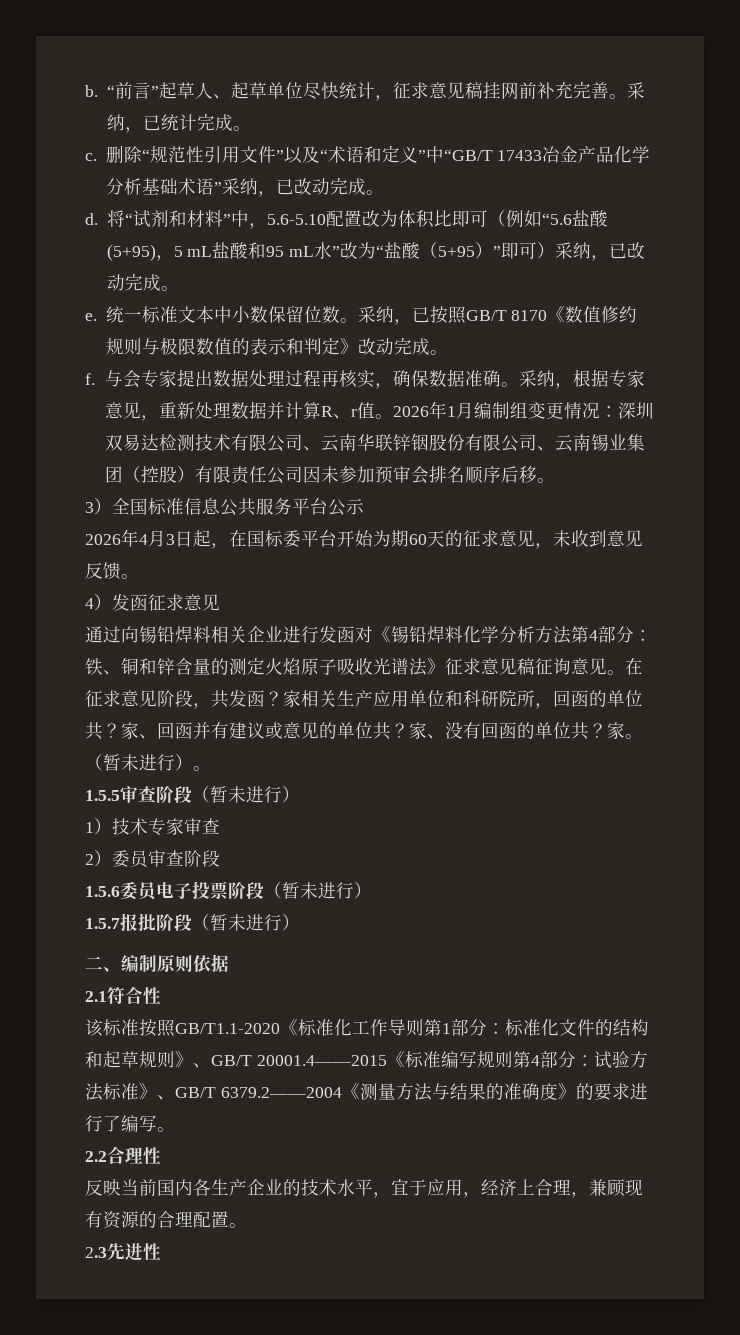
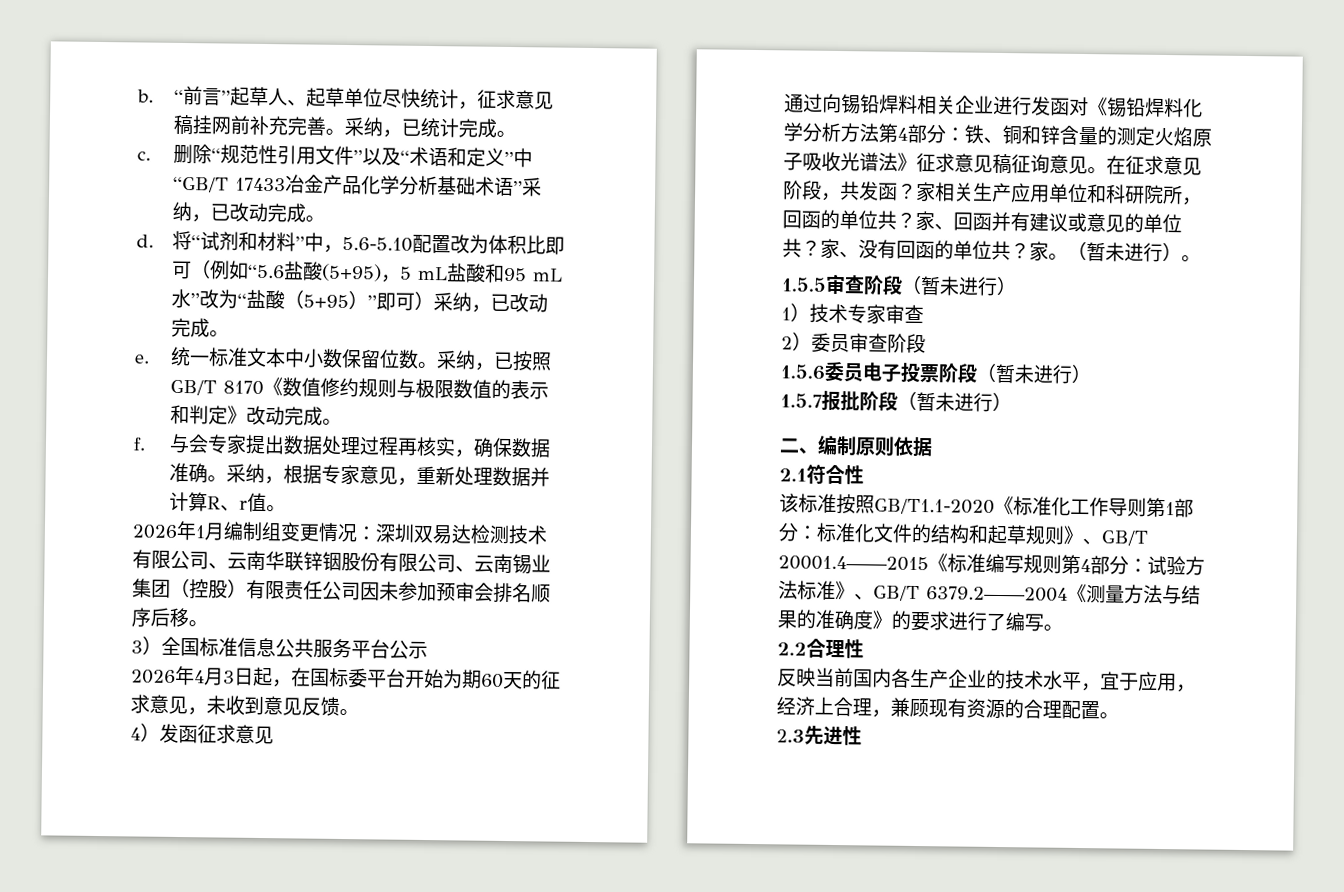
- 采纳，根据专家意见，重新处理数据并计算R、r值。2026年1月编制组变更情况：深圳双易达检测技术有限公司、云南华联锌铟股份有限公司、云南锡业集团（控股）有限责任公司因未参加预审会排名顺序后移。
+ 采纳，根据专家意见，重新处理数据并计算R、r值。
+ 2026年1月编制组变更情况：深圳双易达检测技术有限公司、云南华联锌铟股份有限公司、云南锡业集团（控股）有限责任公司因未参加预审会排名顺序后移。

